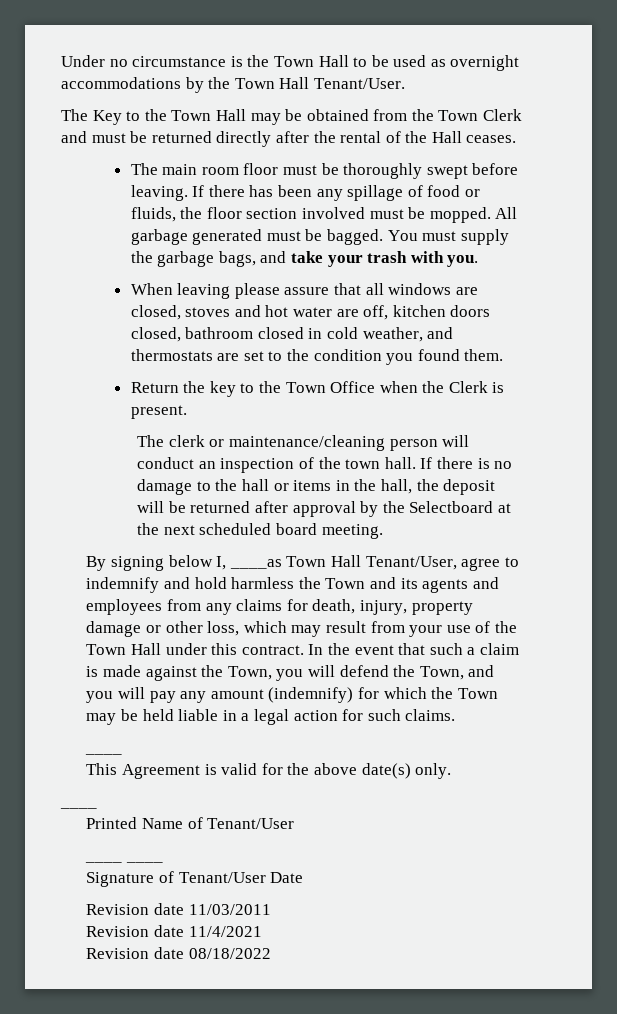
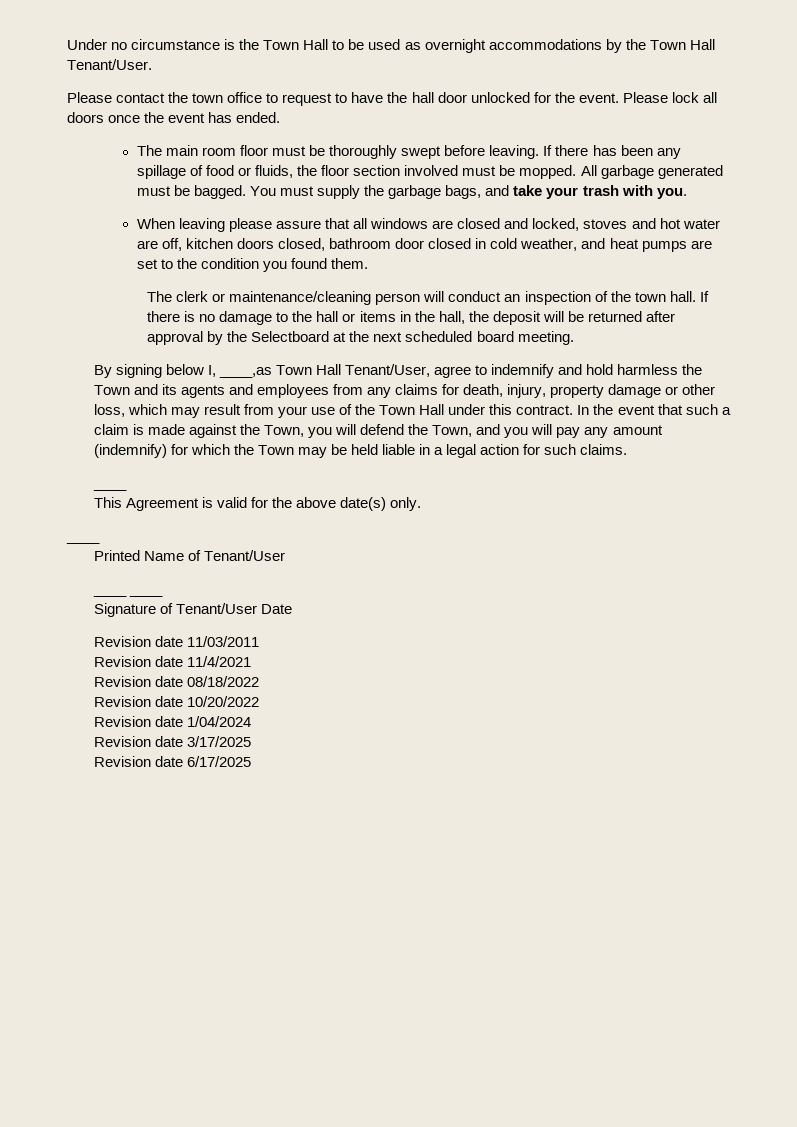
- The Key to the Town Hall may be obtained from the Town Clerk and must be returned directly after the rental of the Hall ceases.
+ Please contact the town office to request to have the hall door unlocked for the event. Please lock all doors once the event has ended.
- When leaving please assure that all windows are closed, stoves and hot water are off, kitchen doors closed, bathroom closed in cold weather, and thermostats are set to the condition you found them.
+ When leaving please assure that all windows are closed and locked, stoves and hot water are off, kitchen doors closed, bathroom door closed in cold weather, and heat pumps are set to the condition you found them.
- Return the key to the Town Office when the Clerk is present.
- By signing below I, ____as Town Hall Tenant/User, agree to indemnify and hold harmless the Town and its agents and employees from any claims for death, injury, property damage or other loss, which may result from your use of the Town Hall under this contract.
+ By signing below I, ____,as Town Hall Tenant/User, agree to indemnify and hold harmless the Town and its agents and employees from any claims for death, injury, property damage or other loss, which may result from your use of the Town Hall under this contract.
+ Revision date 10/20/2022
+ Revision date 1/04/2024
+ Revision date 3/17/2025
+ Revision date 6/17/2025

